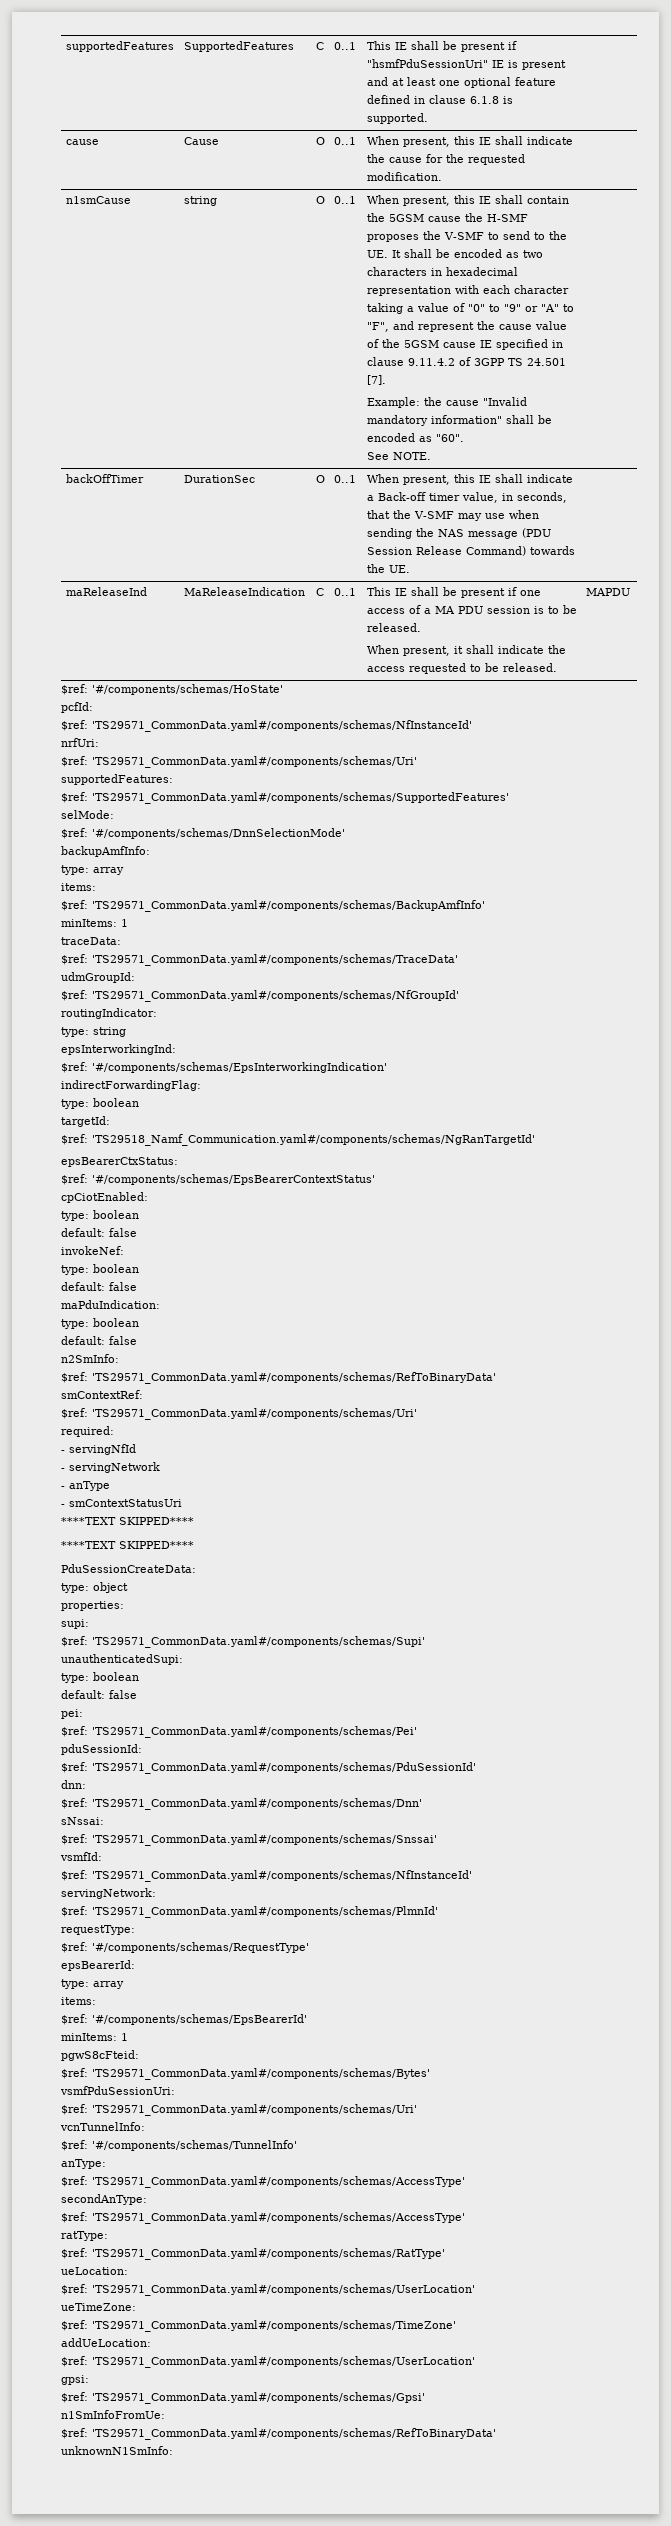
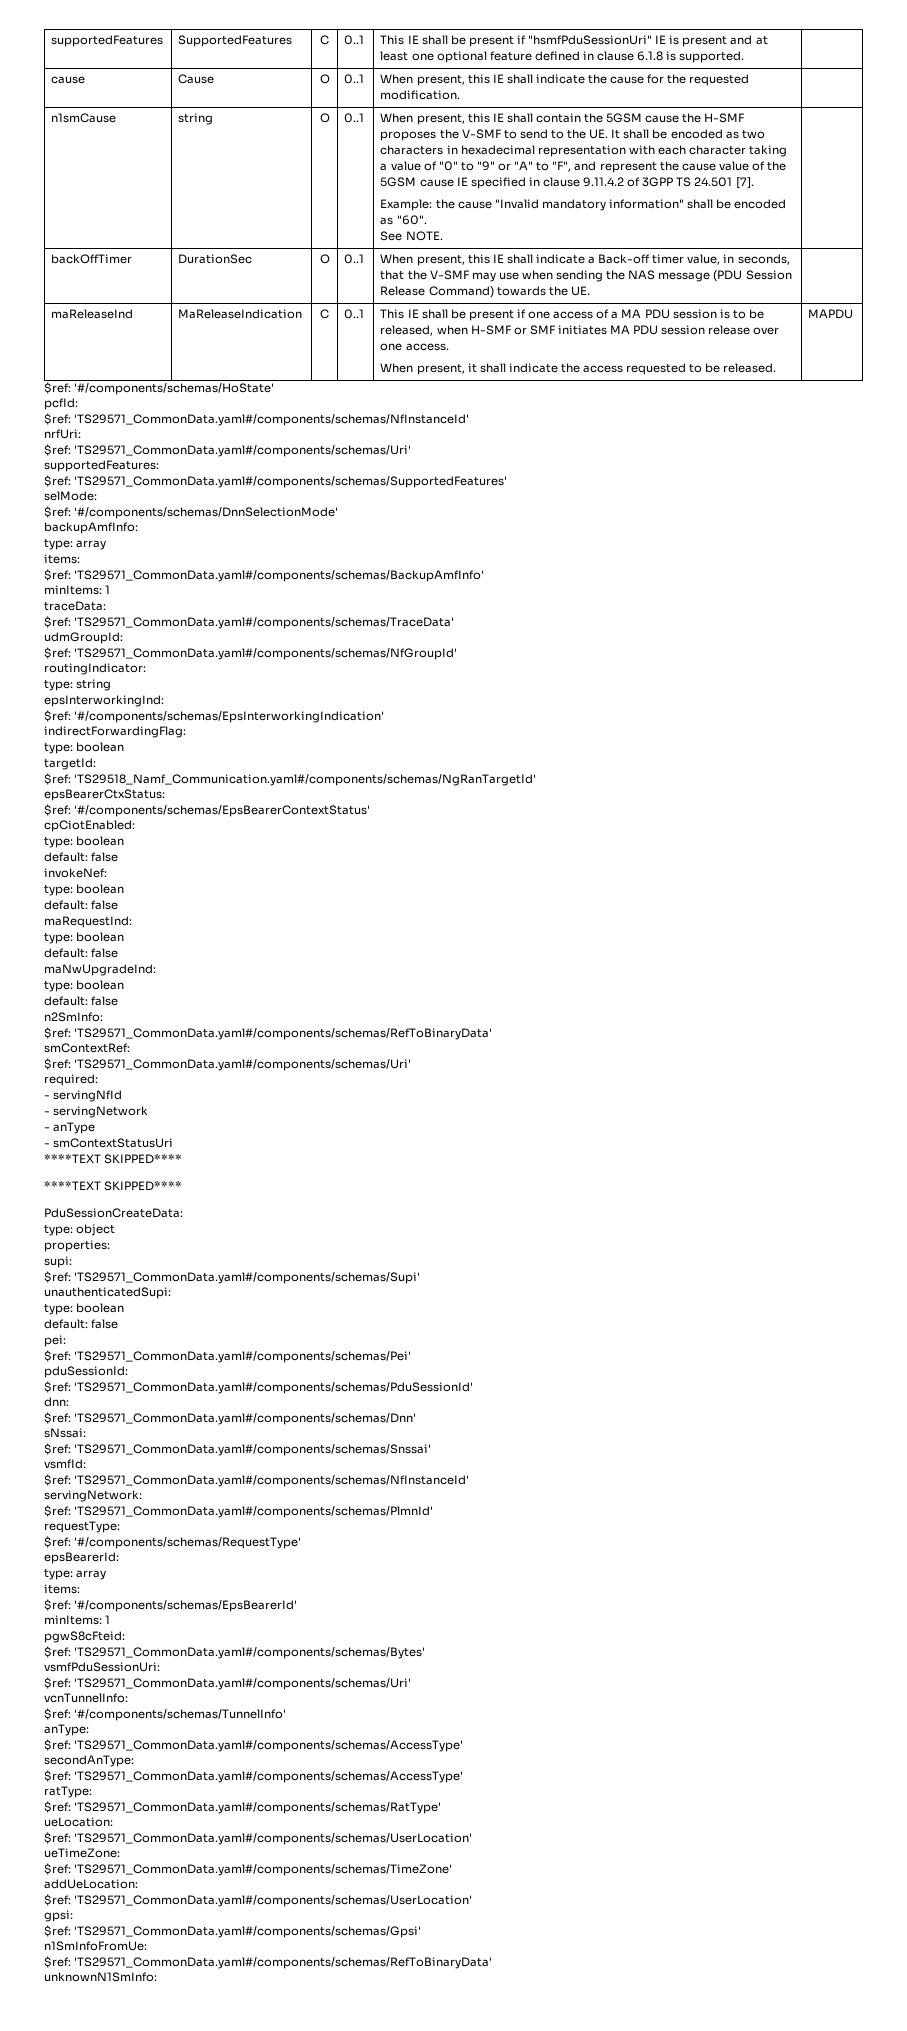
- This IE shall be present if one access of a MA PDU session is to be released.
+ This IE shall be present if one access of a MA PDU session is to be released, when H-SMF or SMF initiates MA PDU session release over one access.
- maPduIndication:
+ maRequestInd:
+ type: boolean
+ default: false
+ maNwUpgradeInd:

